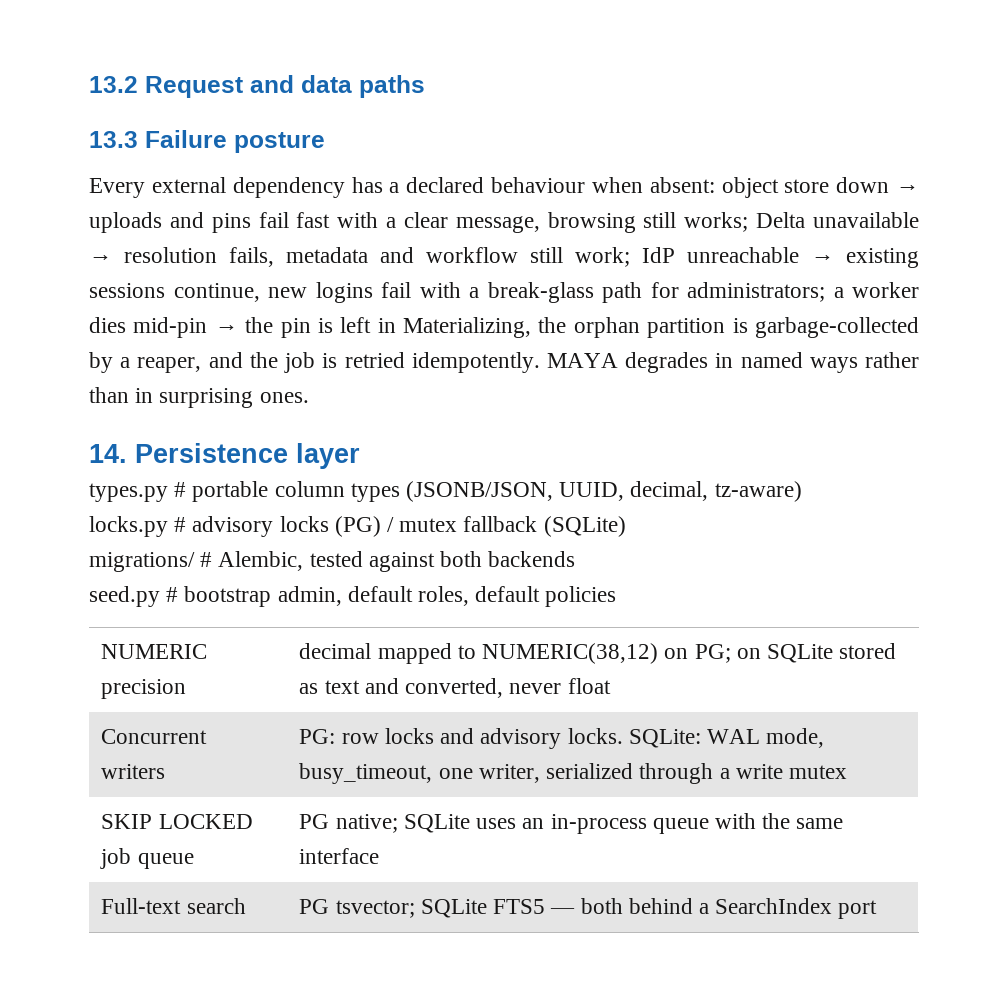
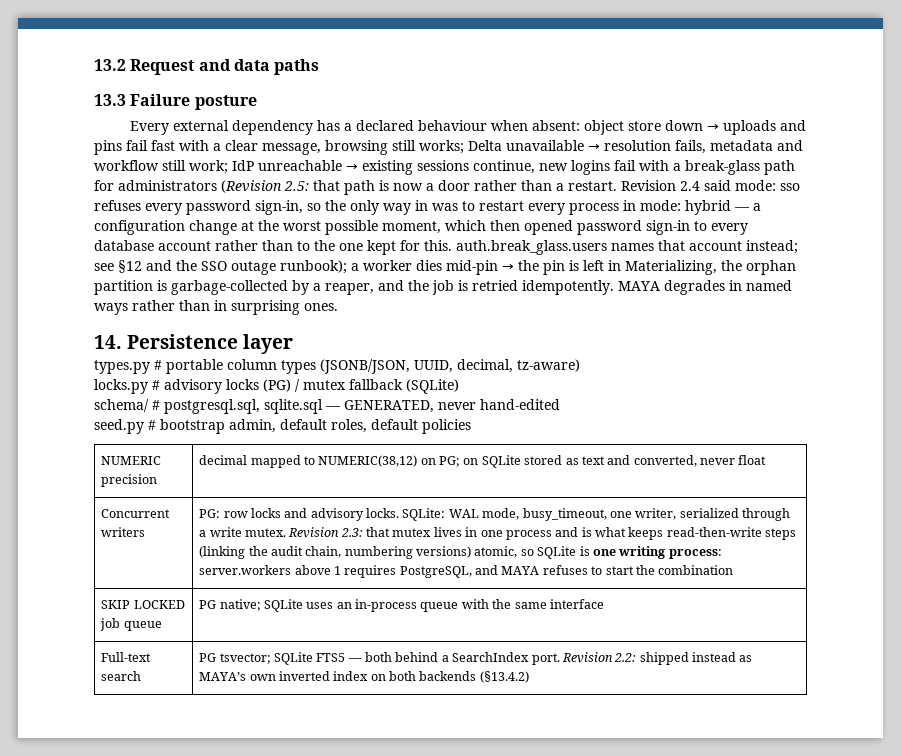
- IdP unreachable → existing sessions continue, new logins fail with a break-glass path for administrators;
+ IdP unreachable → existing sessions continue, new logins fail with a break-glass path for administrators (Revision 2.5: that path is now a door rather than a restart. Revision 2.4 said mode: sso refuses every password sign-in, so the only way in was to restart every process in mode: hybrid — a configuration change at the worst possible moment, which then opened password sign-in to every database account rather than to the one kept for this. auth.break_glass.users names that account instead; see §12 and the SSO outage runbook);
- migrations/ # Alembic, tested against both backends
+ schema/ # postgresql.sql, sqlite.sql — GENERATED, never hand-edited
- SQLite: WAL mode, busy_timeout, one writer, serialized through a write mutex
+ SQLite: WAL mode, busy_timeout, one writer, serialized through a write mutex. Revision 2.3: that mutex lives in one process and is what keeps read-then-write steps (linking the audit chain, numbering versions) atomic, so SQLite is one writing process: server.workers above 1 requires PostgreSQL, and MAYA refuses to start the combination
- Full-text search | PG tsvector; SQLite FTS5 — both behind a SearchIndex port
+ Full-text search | PG tsvector; SQLite FTS5 — both behind a SearchIndex port. Revision 2.2: shipped instead as MAYA’s own inverted index on both backends (§13.4.2)

